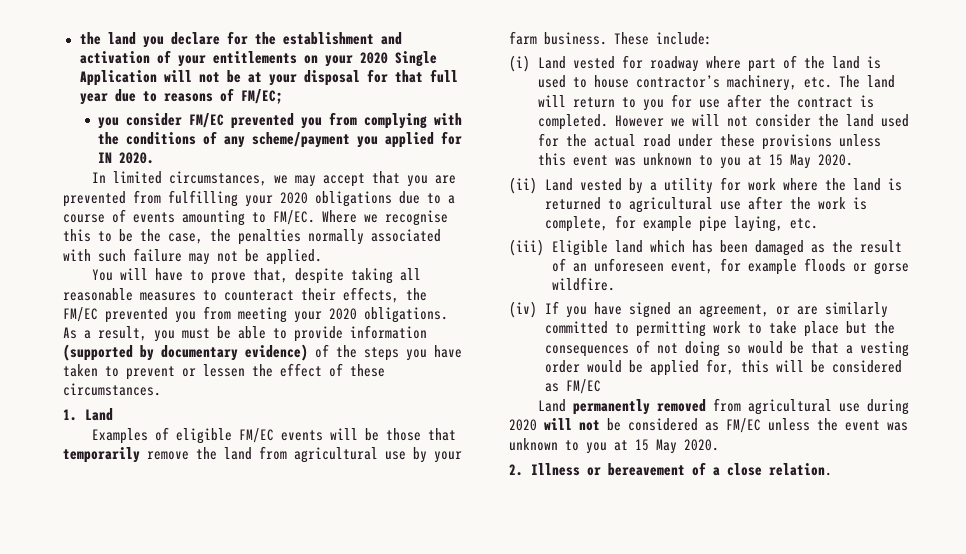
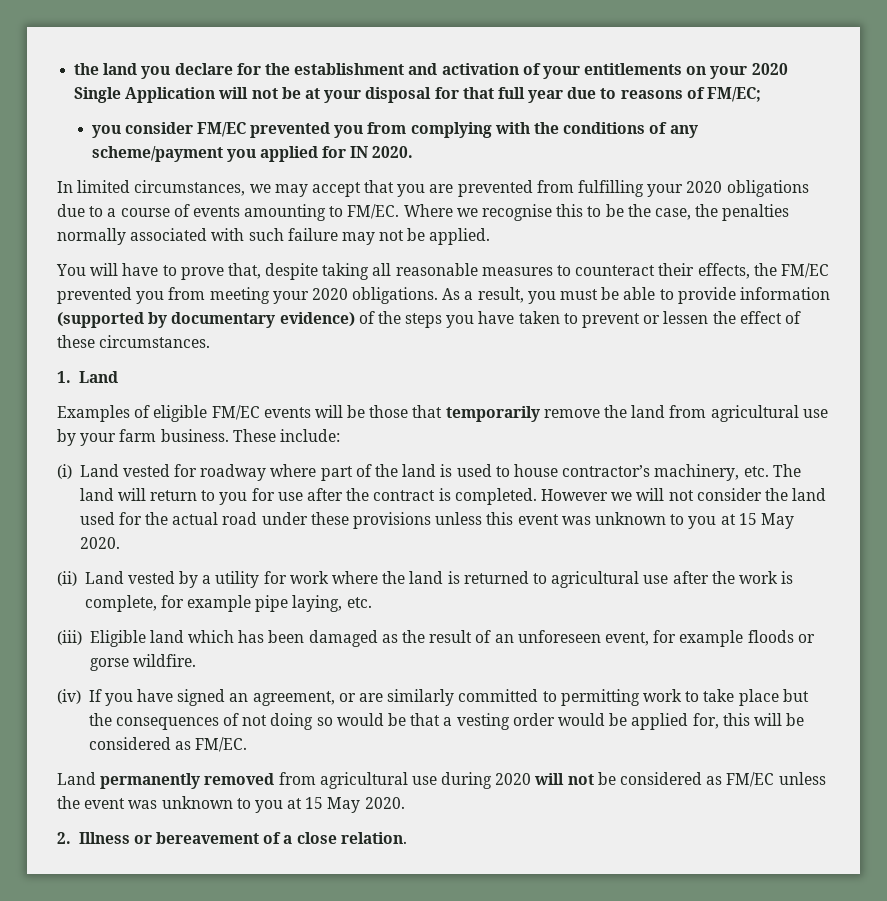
- (iv) If you have signed an agreement, or are similarly committed to permitting work to take place but the consequences of not doing so would be that a vesting order would be applied for, this will be considered as FM/EC
+ (iv) If you have signed an agreement, or are similarly committed to permitting work to take place but the consequences of not doing so would be that a vesting order would be applied for, this will be considered as FM/EC.

